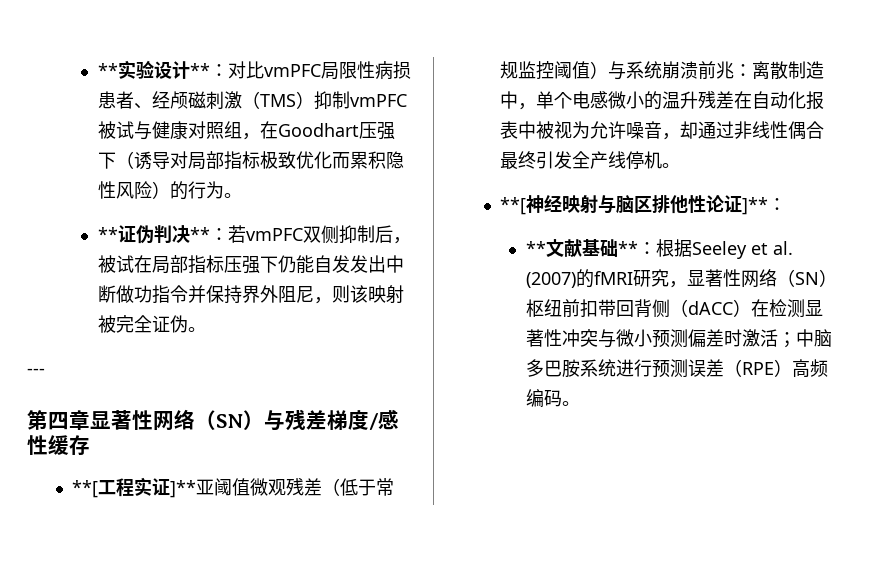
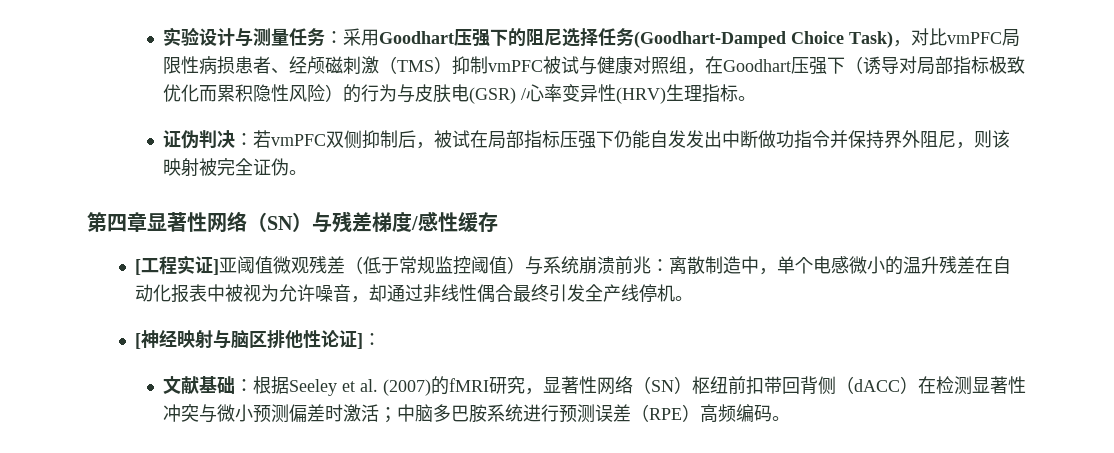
- **实验设计**：对比vmPFC局限性病损患者、经颅磁刺激（TMS）抑制vmPFC被试与健康对照组，在Goodhart压强下（诱导对局部指标极致优化而累积隐性风险）的行为。
- **证伪判决**：
+ 实验设计与测量任务：采用Goodhart压强下的阻尼选择任务(Goodhart-Damped Choice Task)，对比vmPFC局限性病损患者、经颅磁刺激（TMS）抑制vmPFC被试与健康对照组，在Goodhart压强下（诱导对局部指标极致优化而累积隐性风险）的行为与皮肤电(GSR) /心率变异性(HRV)生理指标。
+ 证伪判决：
- ---
- **[工程实证]**亚阈值微观残差（低于常规监控阈值）与系统崩溃前兆：离散制造中，单个电感微小的温升残差在自动化报表中被视为允许噪音，却通过非线性偶合最终引发全产线停机。
+ [工程实证]亚阈值微观残差（低于常规监控阈值）与系统崩溃前兆：离散制造中，单个电感微小的温升残差在自动化报表中被视为允许噪音，却通过非线性偶合最终引发全产线停机。
- **[神经映射与脑区排他性论证]**：
+ [神经映射与脑区排他性论证]：
- **文献基础**：根据Seeley et al. (2007)的fMRI研究，显著性网络（SN）枢纽前扣带回背侧（dACC）在检测显著性冲突与微小预测偏差时激活；中脑多巴胺系统进行预测误差（RPE）高频编码。
+ 文献基础：根据Seeley et al. (2007)的fMRI研究，显著性网络（SN）枢纽前扣带回背侧（dACC）在检测显著性冲突与微小预测偏差时激活；中脑多巴胺系统进行预测误差（RPE）高频编码。

